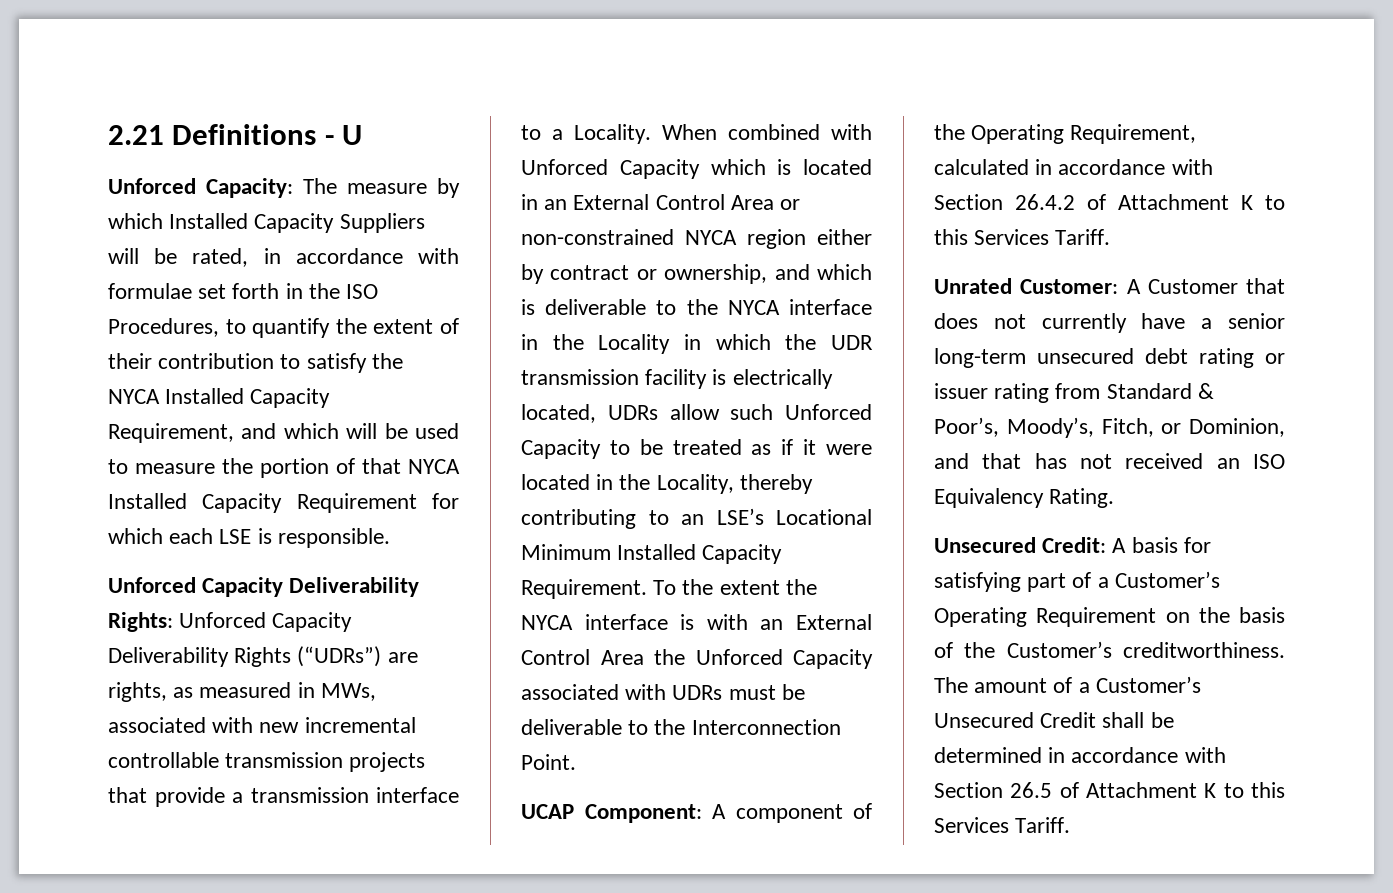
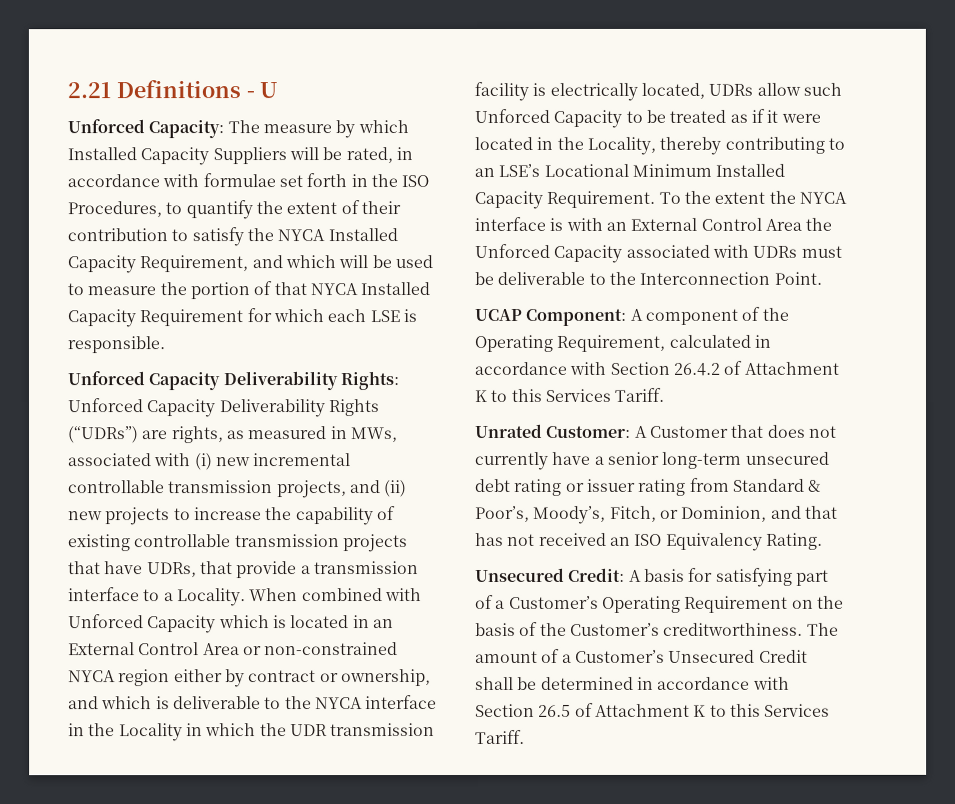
- Unforced Capacity Deliverability Rights: Unforced Capacity Deliverability Rights (“UDRs”) are rights, as measured in MWs, associated with new incremental controllable transmission projects that provide a transmission interface to a Locality.
+ Unforced Capacity Deliverability Rights: Unforced Capacity Deliverability Rights (“UDRs”) are rights, as measured in MWs, associated with (i) new incremental controllable transmission projects, and (ii) new projects to increase the capability of existing controllable transmission projects that have UDRs, that provide a transmission interface to a Locality.

